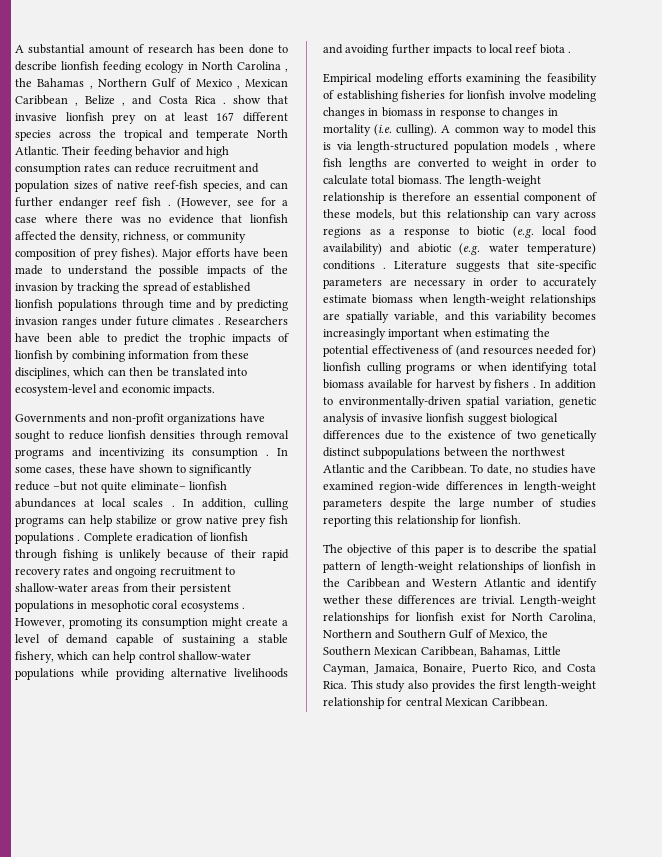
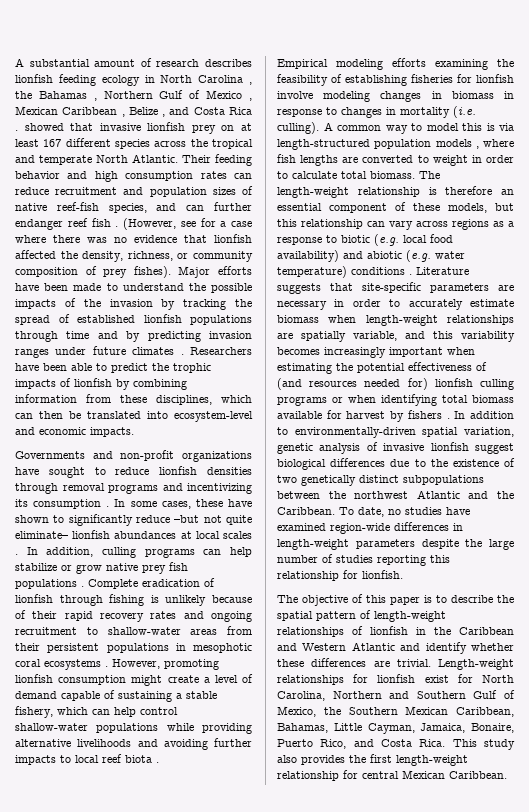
- A substantial amount of research has been done to describe lionfish feeding ecology in North Carolina , the Bahamas , Northern Gulf of Mexico , Mexican Caribbean , Belize , and Costa Rica . show that invasive lionfish prey on at least 167 different species across the tropical and temperate North Atlantic.
+ A substantial amount of research describes lionfish feeding ecology in North Carolina , the Bahamas , Northern Gulf of Mexico , Mexican Caribbean , Belize , and Costa Rica . showed that invasive lionfish prey on at least 167 different species across the tropical and temperate North Atlantic.
- However, promoting its consumption might create a level of demand capable of sustaining a stable fishery, which can help control shallow-water populations while providing alternative livelihoods and avoiding further impacts to local reef biota .
+ However, promoting lionfish consumption might create a level of demand capable of sustaining a stable fishery, which can help control shallow-water populations while providing alternative livelihoods and avoiding further impacts to local reef biota .
- The objective of this paper is to describe the spatial pattern of length-weight relationships of lionfish in the Caribbean and Western Atlantic and identify wether these differences are trivial.
+ The objective of this paper is to describe the spatial pattern of length-weight relationships of lionfish in the Caribbean and Western Atlantic and identify whether these differences are trivial.

